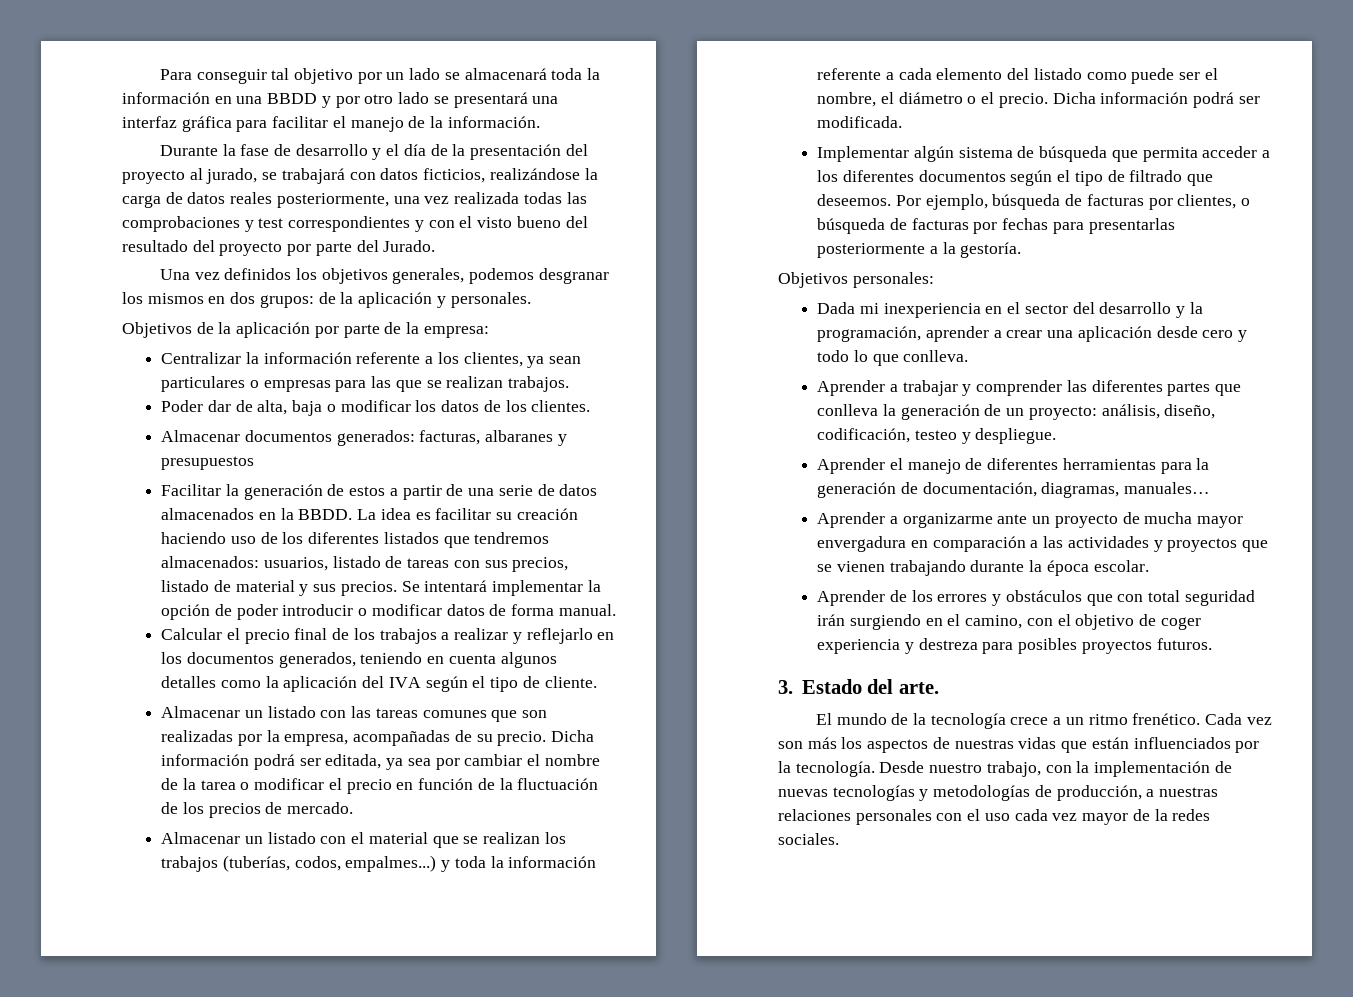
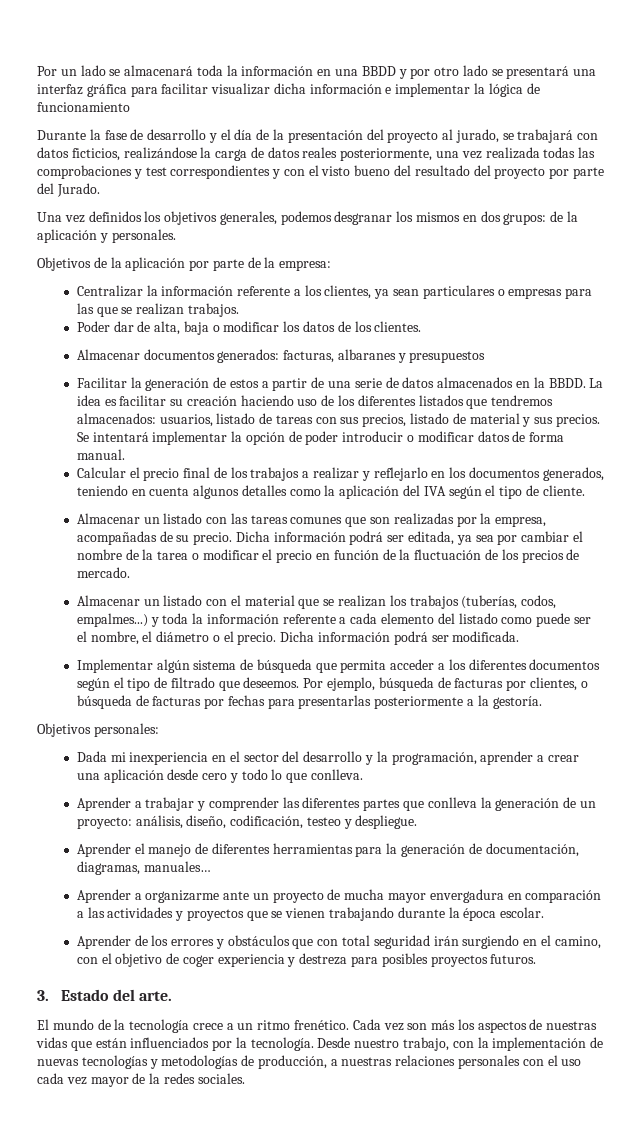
- Para conseguir tal objetivo por un lado se almacenará toda la información en una BBDD y por otro lado se presentará una interfaz gráfica para facilitar el manejo de la información.
+ Por un lado se almacenará toda la información en una BBDD y por otro lado se presentará una interfaz gráfica para facilitar visualizar dicha información e implementar la lógica de funcionamiento

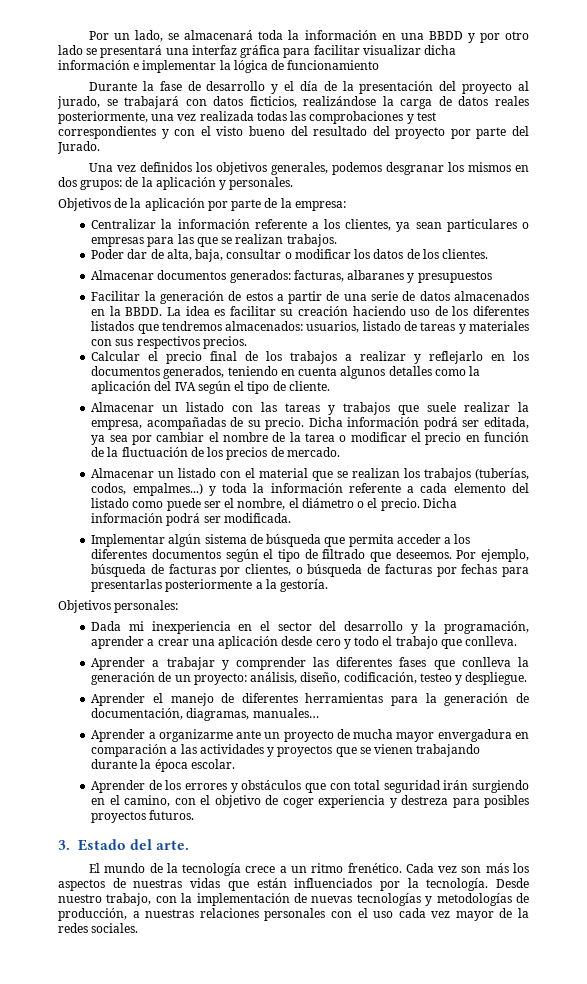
- Por un lado se almacenará toda la información en una BBDD y por otro lado se presentará una interfaz gráfica para facilitar visualizar dicha información e implementar la lógica de funcionamiento
+ Por un lado, se almacenará toda la información en una BBDD y por otro lado se presentará una interfaz gráfica para facilitar visualizar dicha información e implementar la lógica de funcionamiento
- Poder dar de alta, baja o modificar los datos de los clientes.
+ Poder dar de alta, baja, consultar o modificar los datos de los clientes.
- La idea es facilitar su creación haciendo uso de los diferentes listados que tendremos almacenados: usuarios, listado de tareas con sus precios, listado de material y sus precios. Se intentará implementar la opción de poder introducir o modificar datos de forma manual.
+ La idea es facilitar su creación haciendo uso de los diferentes listados que tendremos almacenados: usuarios, listado de tareas y materiales con sus respectivos precios.
- Almacenar un listado con las tareas comunes que son realizadas por la empresa, acompañadas de su precio.
+ Almacenar un listado con las tareas y trabajos que suele realizar la empresa, acompañadas de su precio.
- Dada mi inexperiencia en el sector del desarrollo y la programación, aprender a crear una aplicación desde cero y todo lo que conlleva.
+ Dada mi inexperiencia en el sector del desarrollo y la programación, aprender a crear una aplicación desde cero y todo el trabajo que conlleva.
- Aprender a trabajar y comprender las diferentes partes que conlleva la generación de un proyecto: análisis, diseño, codificación, testeo y despliegue.
+ Aprender a trabajar y comprender las diferentes fases que conlleva la generación de un proyecto: análisis, diseño, codificación, testeo y despliegue.

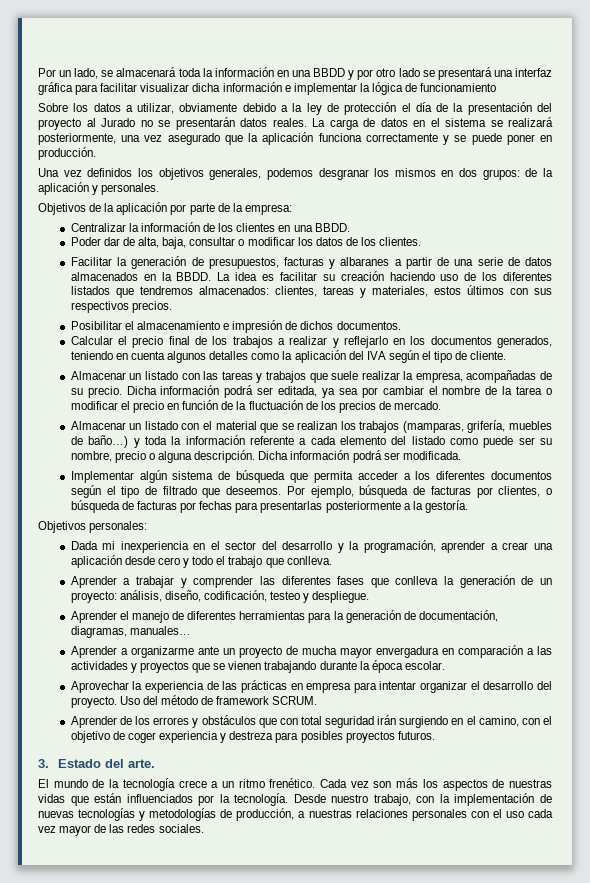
- Durante la fase de desarrollo y el día de la presentación del proyecto al jurado, se trabajará con datos ficticios, realizándose la carga de datos reales posteriormente, una vez realizada todas las comprobaciones y test correspondientes y con el visto bueno del resultado del proyecto por parte del Jurado.
+ Sobre los datos a utilizar, obviamente debido a la ley de protección el día de la presentación del proyecto al Jurado no se presentarán datos reales. La carga de datos en el sistema se realizará posteriormente, una vez asegurado que la aplicación funciona correctamente y se puede poner en producción.
- Centralizar la información referente a los clientes, ya sean particulares o empresas para las que se realizan trabajos.
+ Centralizar la información de los clientes en una BBDD.
- Almacenar documentos generados: facturas, albaranes y presupuestos
- Facilitar la generación de estos a partir de una serie de datos almacenados en la BBDD.
+ Facilitar la generación de presupuestos, facturas y albaranes a partir de una serie de datos almacenados en la BBDD.
- La idea es facilitar su creación haciendo uso de los diferentes listados que tendremos almacenados: usuarios, listado de tareas y materiales con sus respectivos precios.
+ La idea es facilitar su creación haciendo uso de los diferentes listados que tendremos almacenados: clientes, tareas y materiales, estos últimos con sus respectivos precios.
+ Posibilitar el almacenamiento e impresión de dichos documentos.
- Almacenar un listado con el material que se realizan los trabajos (tuberías, codos, empalmes...) y toda la información referente a cada elemento del listado como puede ser el nombre, el diámetro o el precio.
+ Almacenar un listado con el material que se realizan los trabajos (mamparas, grifería, muebles de baño…) y toda la información referente a cada elemento del listado como puede ser su nombre, precio o alguna descripción.
+ Aprovechar la experiencia de las prácticas en empresa para intentar organizar el desarrollo del proyecto. Uso del método de framework SCRUM.
- Desde nuestro trabajo, con la implementación de nuevas tecnologías y metodologías de producción, a nuestras relaciones personales con el uso cada vez mayor de la redes sociales.
+ Desde nuestro trabajo, con la implementación de nuevas tecnologías y metodologías de producción, a nuestras relaciones personales con el uso cada vez mayor de las redes sociales.

